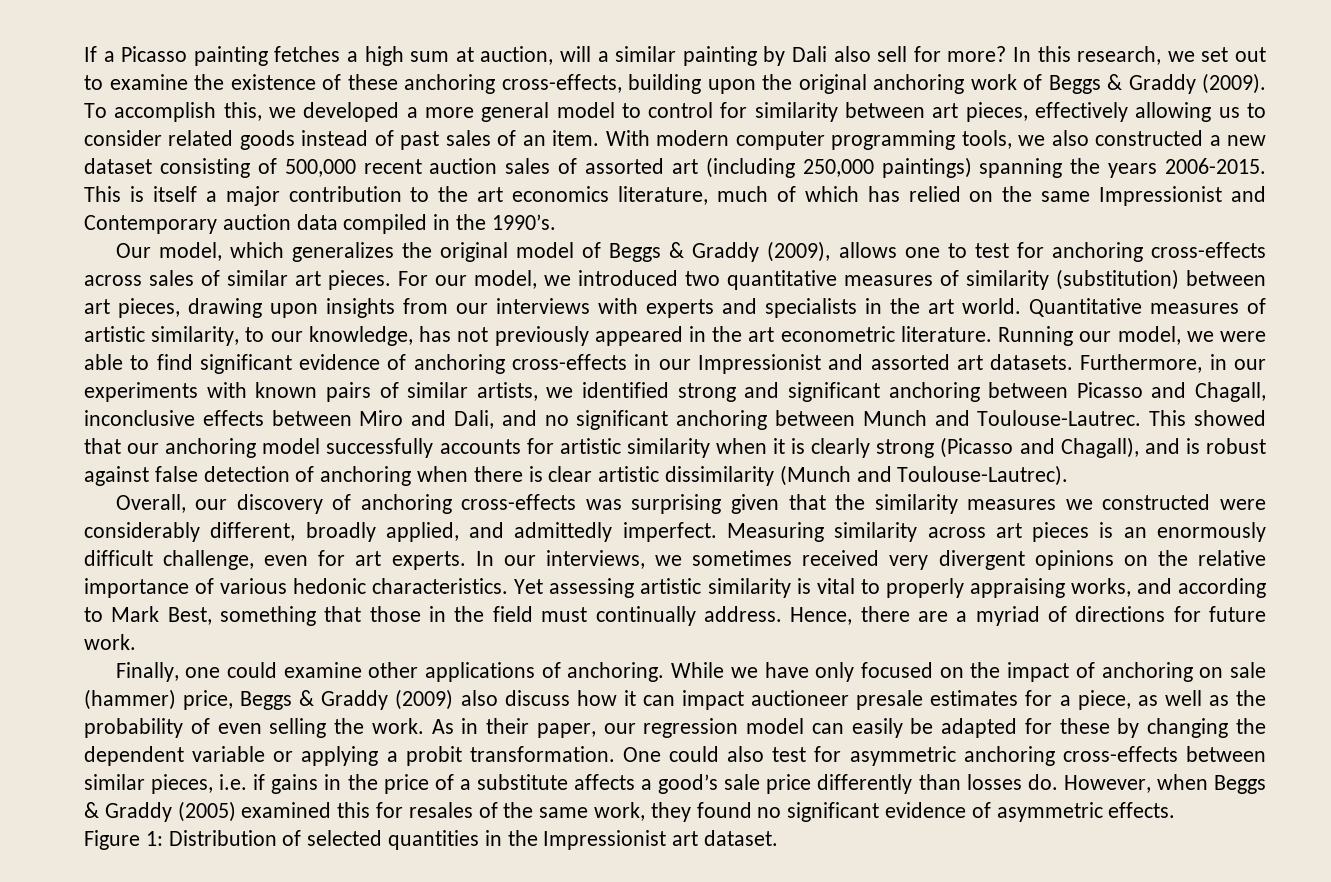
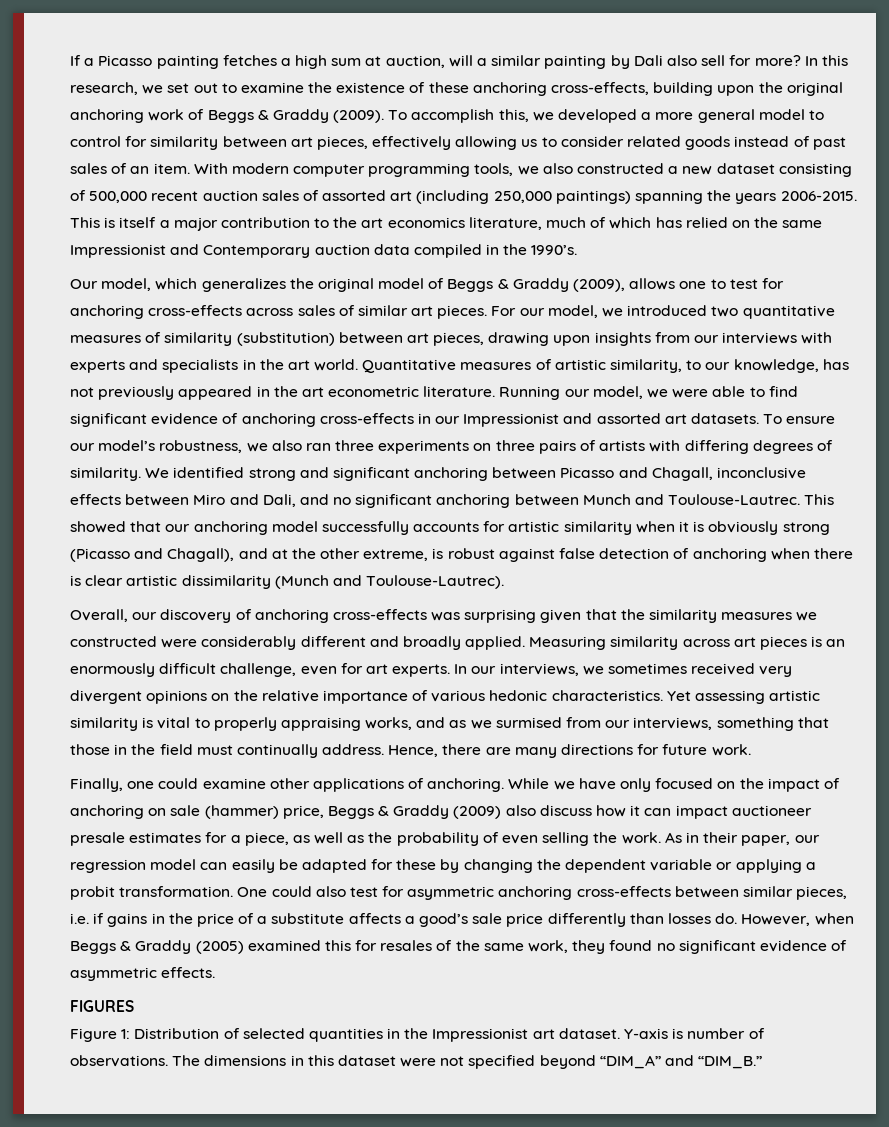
- Furthermore, in our experiments with known pairs of similar artists, we identified strong and significant anchoring between Picasso and Chagall, inconclusive effects between Miro and Dali, and no significant anchoring between Munch and Toulouse-Lautrec.
+ To ensure our model’s robustness, we also ran three experiments on three pairs of artists with differing degrees of similarity. We identified strong and significant anchoring between Picasso and Chagall, inconclusive effects between Miro and Dali, and no significant anchoring between Munch and Toulouse-Lautrec.
- This showed that our anchoring model successfully accounts for artistic similarity when it is clearly strong (Picasso and Chagall), and is robust against false detection of anchoring when there is clear artistic dissimilarity (Munch and Toulouse-Lautrec).
+ This showed that our anchoring model successfully accounts for artistic similarity when it is obviously strong (Picasso and Chagall), and at the other extreme, is robust against false detection of anchoring when there is clear artistic dissimilarity (Munch and Toulouse-Lautrec).
- Overall, our discovery of anchoring cross-effects was surprising given that the similarity measures we constructed were considerably different, broadly applied, and admittedly imperfect.
+ Overall, our discovery of anchoring cross-effects was surprising given that the similarity measures we constructed were considerably different and broadly applied.
- Yet assessing artistic similarity is vital to properly appraising works, and according to Mark Best, something that those in the field must continually address.
+ Yet assessing artistic similarity is vital to properly appraising works, and as we surmised from our interviews, something that those in the field must continually address.
- Hence, there are a myriad of directions for future work.
+ Hence, there are many directions for future work.
+ FIGURES
+ Y-axis is number of observations. The dimensions in this dataset were not specified beyond “DIM_A” and “DIM_B.”

